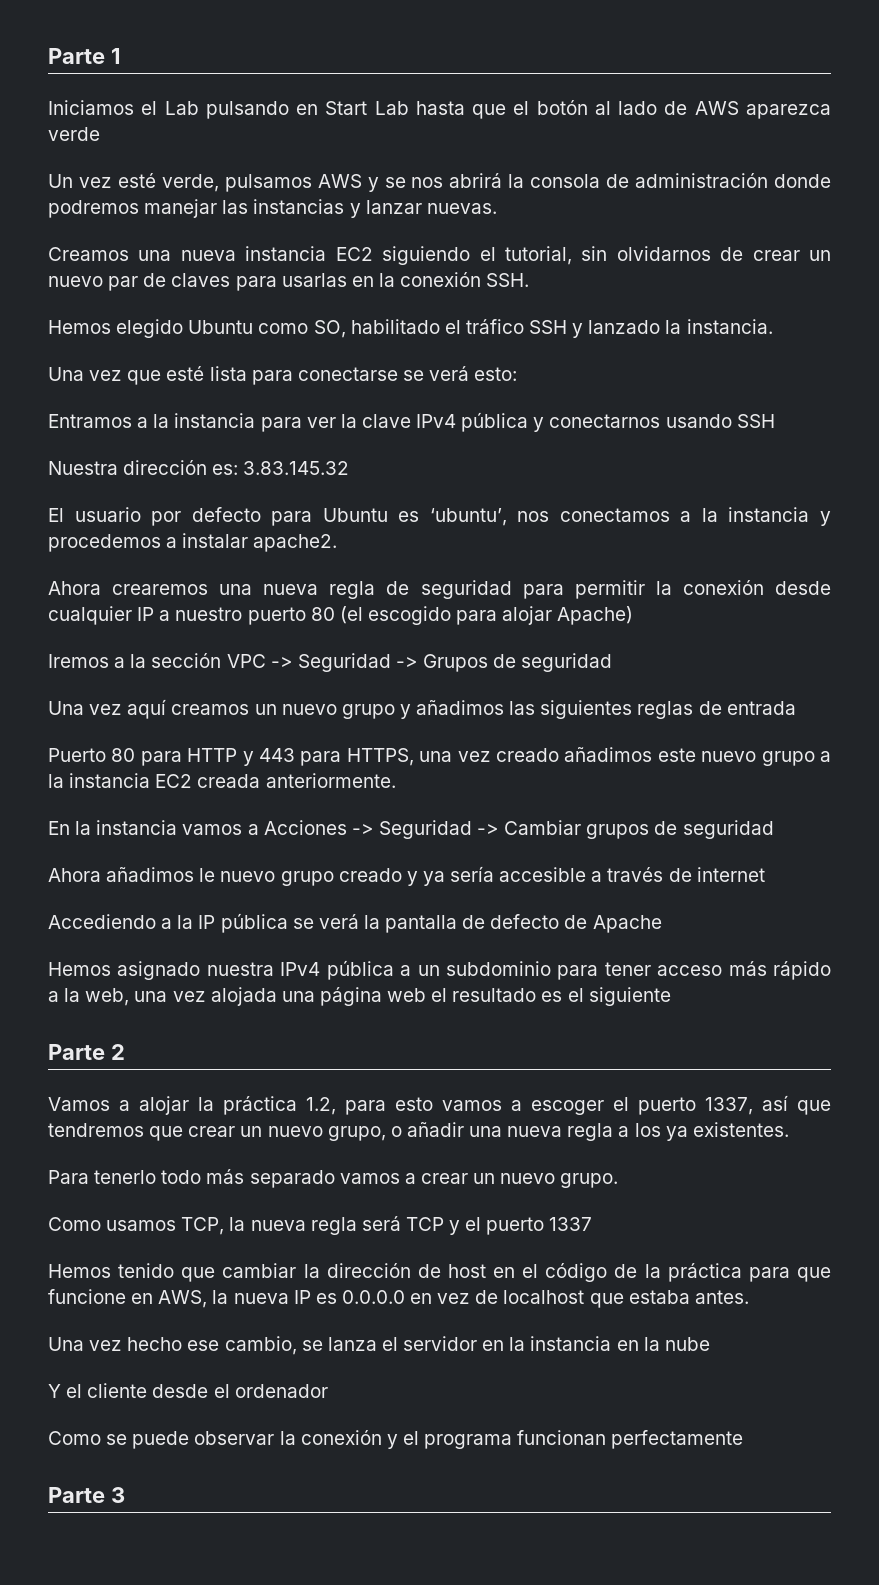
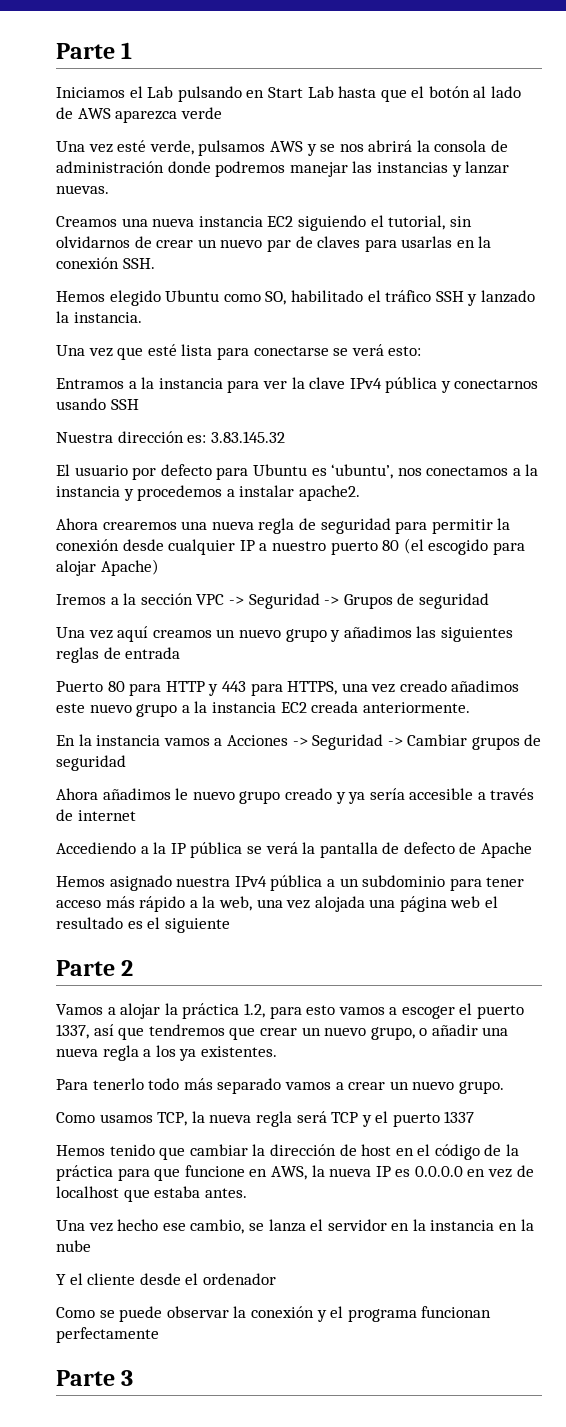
- Un vez esté verde, pulsamos AWS y se nos abrirá la consola de administración donde podremos manejar las instancias y lanzar nuevas.
+ Una vez esté verde, pulsamos AWS y se nos abrirá la consola de administración donde podremos manejar las instancias y lanzar nuevas.

